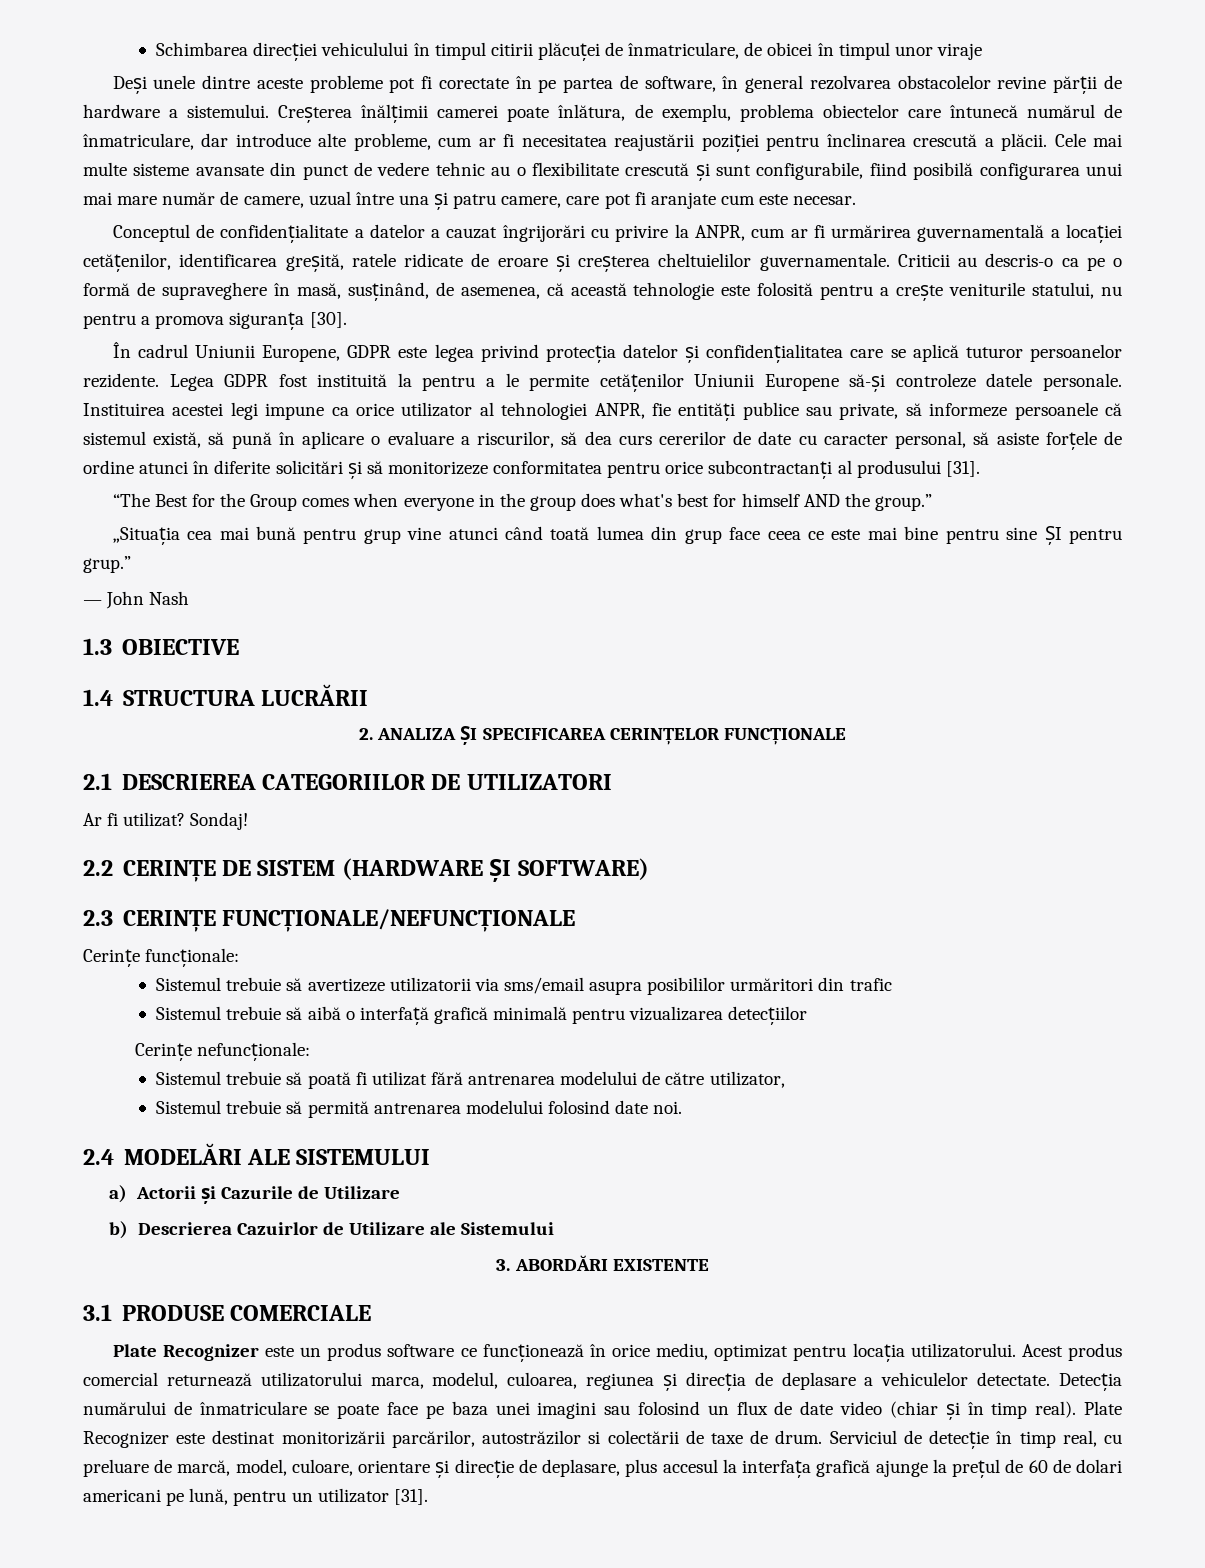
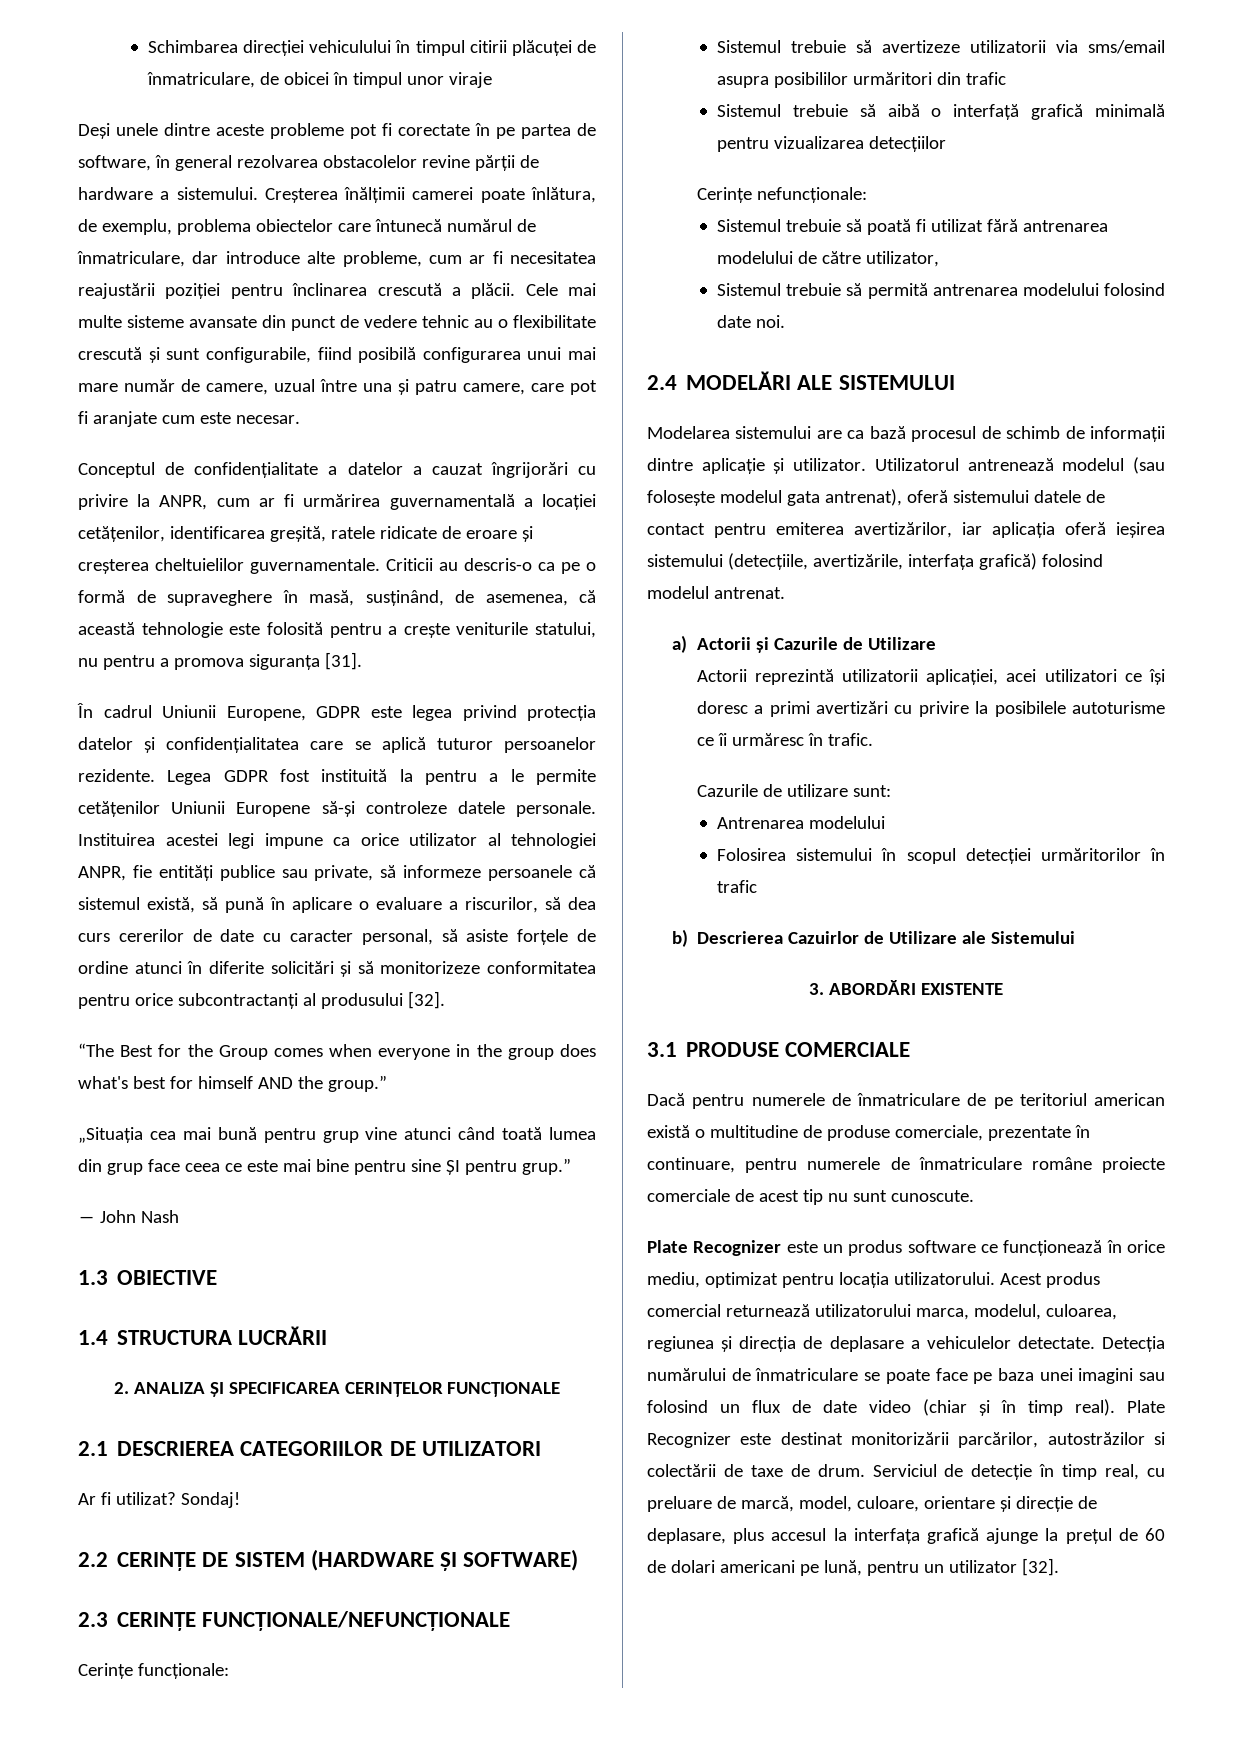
- Criticii au descris-o ca pe o formă de supraveghere în masă, susținând, de asemenea, că această tehnologie este folosită pentru a crește veniturile statului, nu pentru a promova siguranța [30].
+ Criticii au descris-o ca pe o formă de supraveghere în masă, susținând, de asemenea, că această tehnologie este folosită pentru a crește veniturile statului, nu pentru a promova siguranța [31].
- Instituirea acestei legi impune ca orice utilizator al tehnologiei ANPR, fie entități publice sau private, să informeze persoanele că sistemul există, să pună în aplicare o evaluare a riscurilor, să dea curs cererilor de date cu caracter personal, să asiste forțele de ordine atunci în diferite solicitări și să monitorizeze conformitatea pentru orice subcontractanți al produsului [31].
+ Instituirea acestei legi impune ca orice utilizator al tehnologiei ANPR, fie entități publice sau private, să informeze persoanele că sistemul există, să pună în aplicare o evaluare a riscurilor, să dea curs cererilor de date cu caracter personal, să asiste forțele de ordine atunci în diferite solicitări și să monitorizeze conformitatea pentru orice subcontractanți al produsului [32].
+ Modelarea sistemului are ca bază procesul de schimb de informații dintre aplicație și utilizator. Utilizatorul antrenează modelul (sau folosește modelul gata antrenat), oferă sistemului datele de contact pentru emiterea avertizărilor, iar aplicația oferă ieșirea sistemului (detecțiile, avertizările, interfața grafică) folosind modelul antrenat.
+ Actorii reprezintă utilizatorii aplicației, acei utilizatori ce își doresc a primi avertizări cu privire la posibilele autoturisme ce îi urmăresc în trafic.
+ Cazurile de utilizare sunt:
+ Antrenarea modelului
+ Folosirea sistemului în scopul detecției urmăritorilor în trafic
+ Dacă pentru numerele de înmatriculare de pe teritoriul american există o multitudine de produse comerciale, prezentate în continuare, pentru numerele de înmatriculare române proiecte comerciale de acest tip nu sunt cunoscute.
- Serviciul de detecție în timp real, cu preluare de marcă, model, culoare, orientare și direcție de deplasare, plus accesul la interfața grafică ajunge la prețul de 60 de dolari americani pe lună, pentru un utilizator [31].
+ Serviciul de detecție în timp real, cu preluare de marcă, model, culoare, orientare și direcție de deplasare, plus accesul la interfața grafică ajunge la prețul de 60 de dolari americani pe lună, pentru un utilizator [32].

